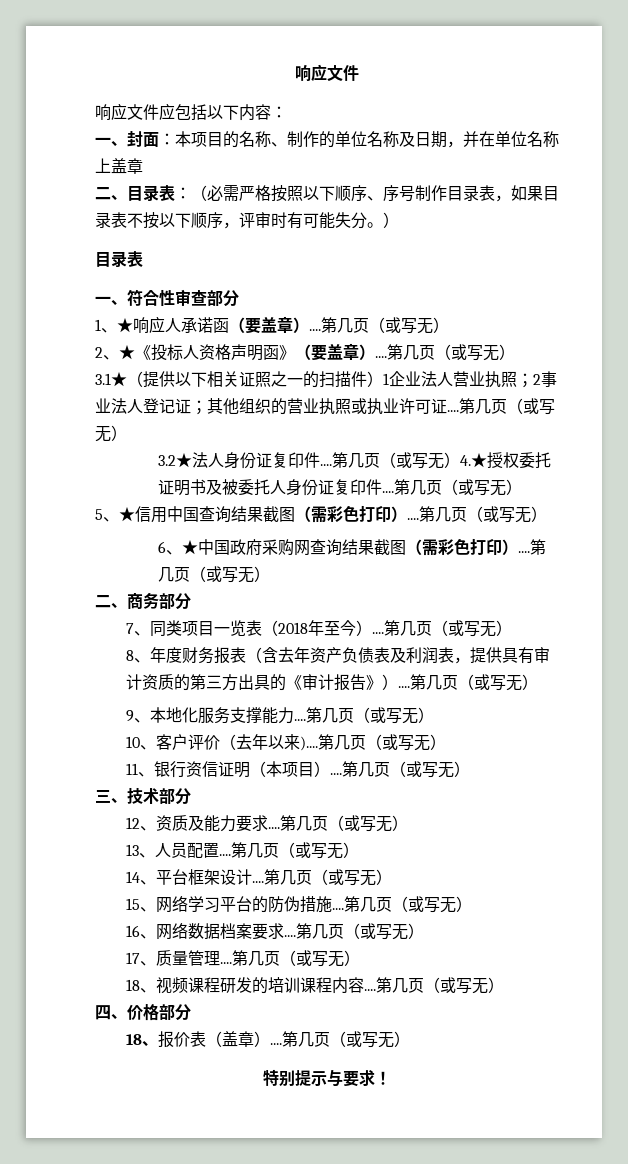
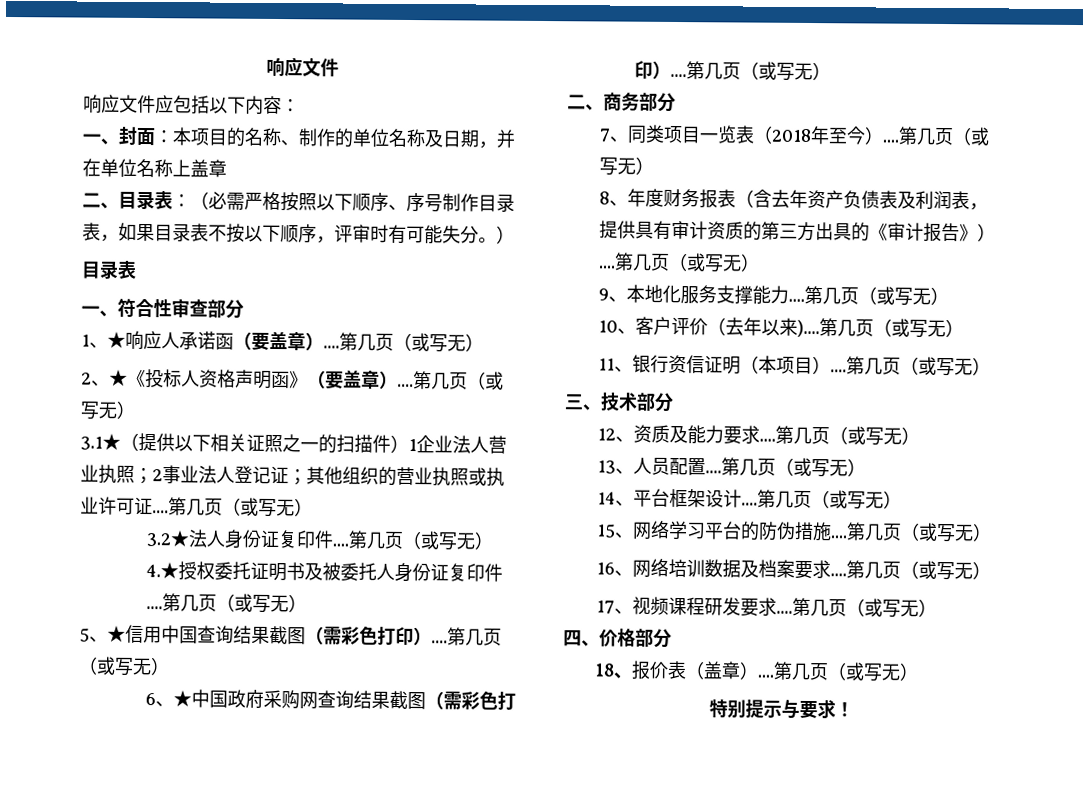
- 16、网络数据档案要求....
+ 16、网络培训数据及档案要求....
- 17、质量管理....第几页（或写无）
- 18、视频课程研发的培训课程内容....
+ 17、视频课程研发要求....

